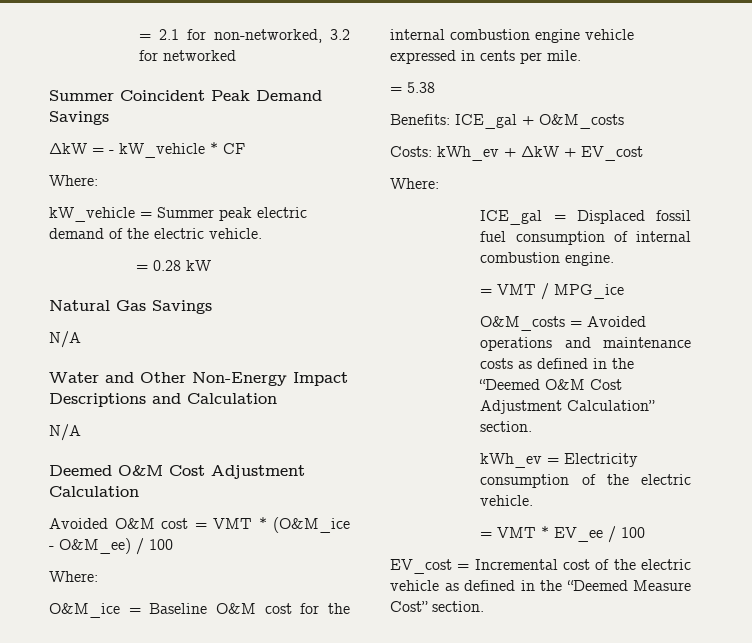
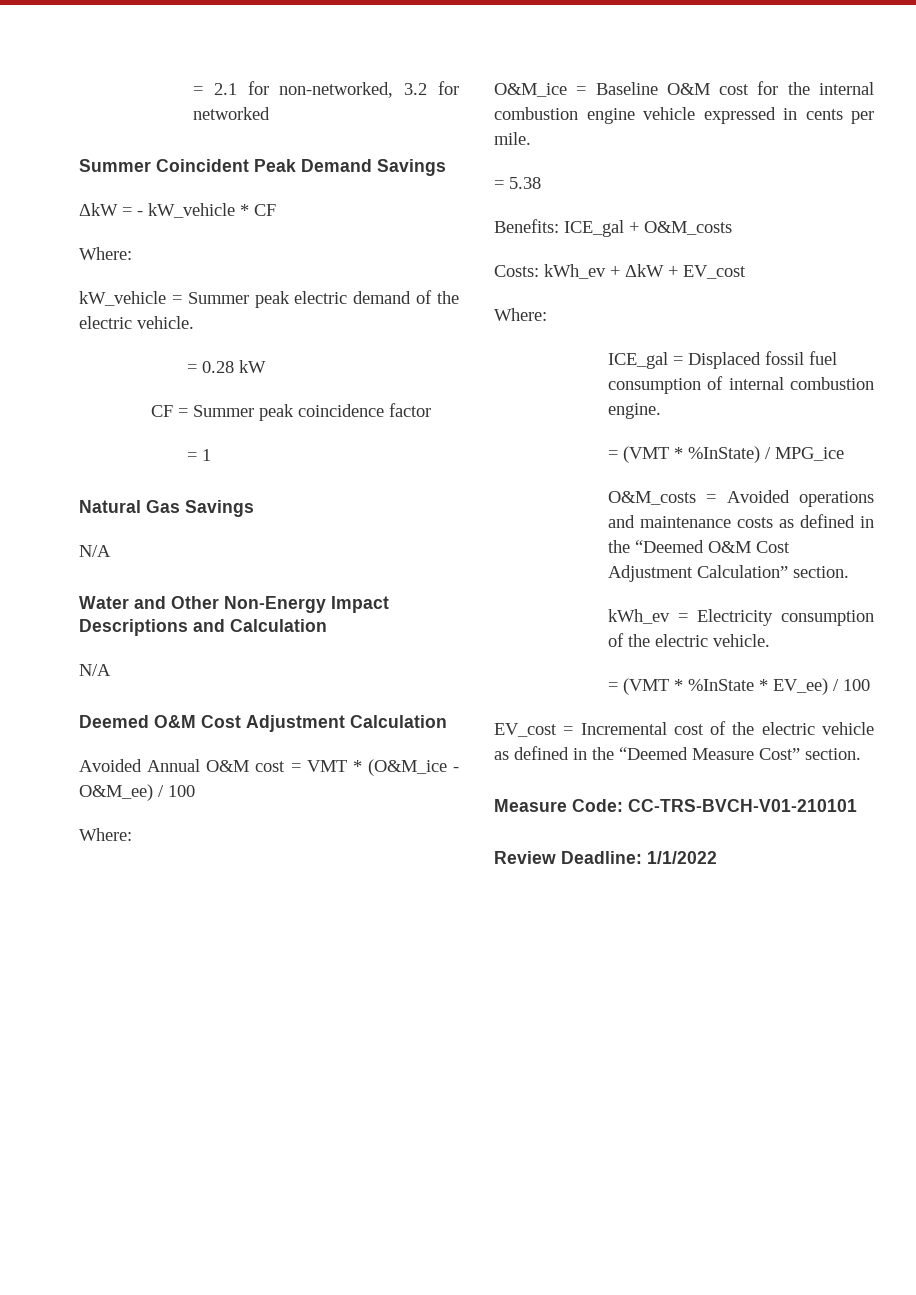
+ CF = Summer peak coincidence factor
+ = 1
- Avoided O&M cost = VMT * (O&M_ice - O&M_ee) / 100
+ Avoided Annual O&M cost = VMT * (O&M_ice - O&M_ee) / 100
- = VMT / MPG_ice
+ = (VMT * %InState) / MPG_ice
- = VMT * EV_ee / 100
+ = (VMT * %InState * EV_ee) / 100
+ Measure Code: CC-TRS-BVCH-V01-210101
+ Review Deadline: 1/1/2022

